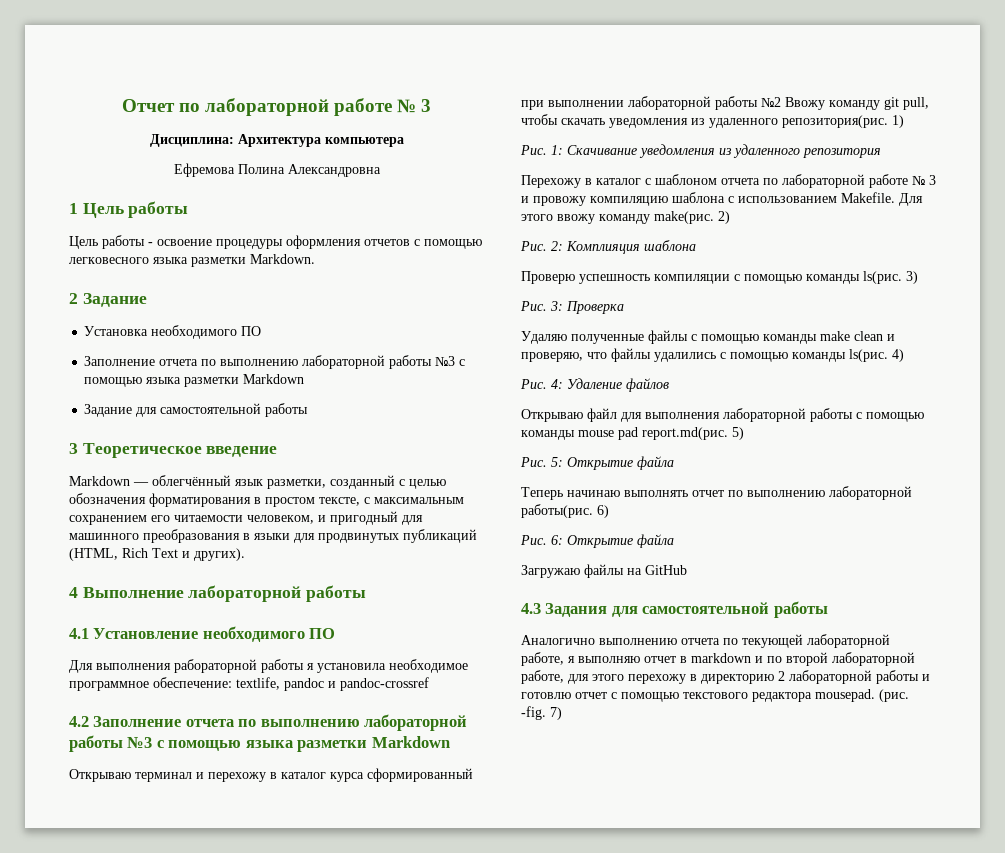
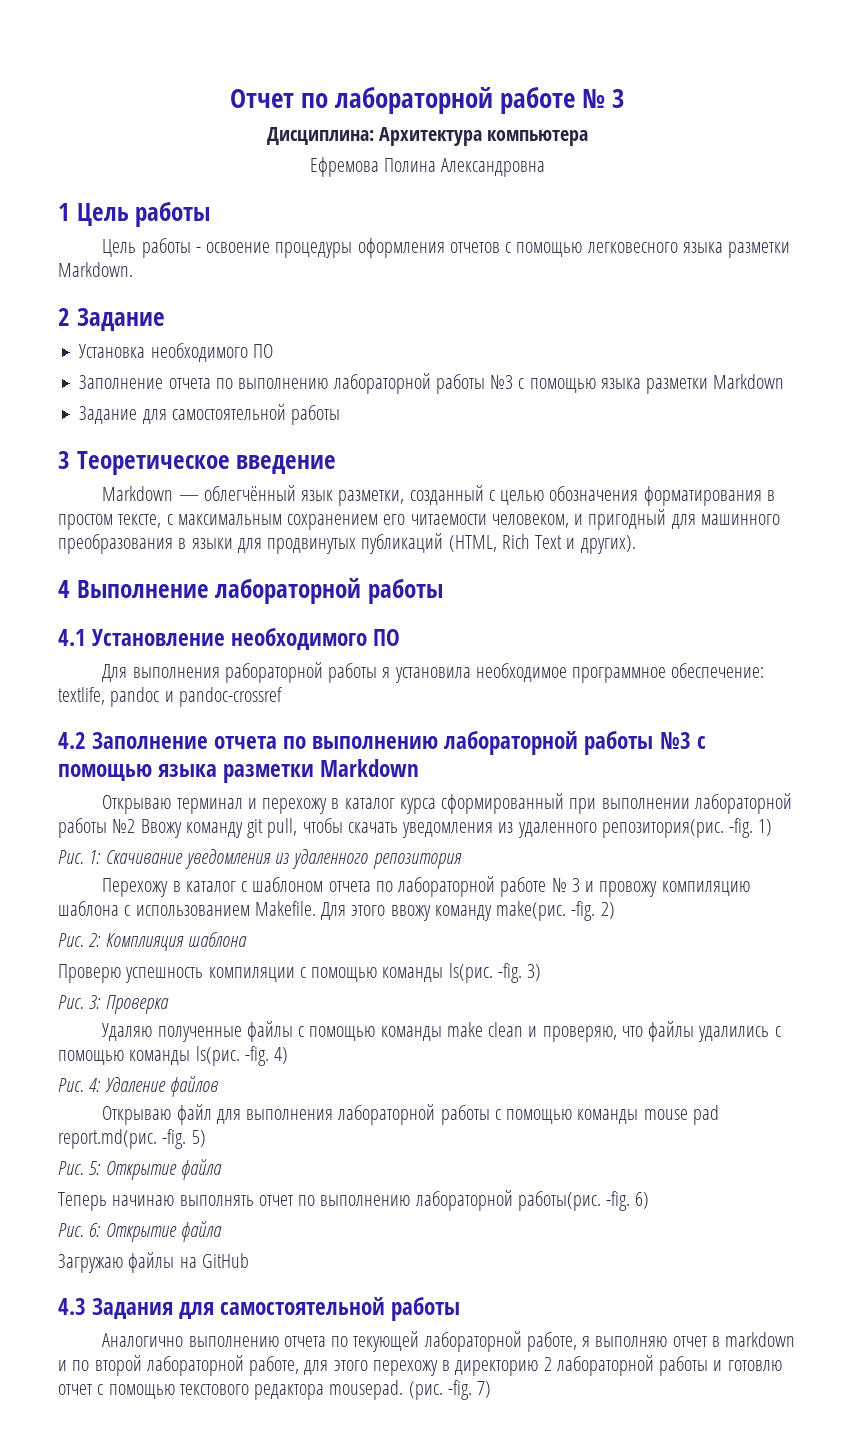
- Открываю терминал и перехожу в каталог курса сформированный при выполнении лабораторной работы №2 Ввожу команду git pull, чтобы скачать уведомления из удаленного репозитория(рис.
+ Открываю терминал и перехожу в каталог курса сформированный при выполнении лабораторной работы №2 Ввожу команду git pull, чтобы скачать уведомления из удаленного репозитория(рис. -fig.
- Для этого ввожу команду make(рис.
+ Для этого ввожу команду make(рис. -fig.
- Проверю успешность компиляции с помощью команды ls(рис.
+ Проверю успешность компиляции с помощью команды ls(рис. -fig.
- Удаляю полученные файлы с помощью команды make clean и проверяю, что файлы удалились с помощью команды ls(рис.
+ Удаляю полученные файлы с помощью команды make clean и проверяю, что файлы удалились с помощью команды ls(рис. -fig.
- Открываю файл для выполнения лабораторной работы с помощью команды mouse pad report.md(рис. 5)
+ Открываю файл для выполнения лабораторной работы с помощью команды mouse pad report.md(рис. -fig. 5)
- Теперь начинаю выполнять отчет по выполнению лабораторной работы(рис.
+ Теперь начинаю выполнять отчет по выполнению лабораторной работы(рис. -fig.

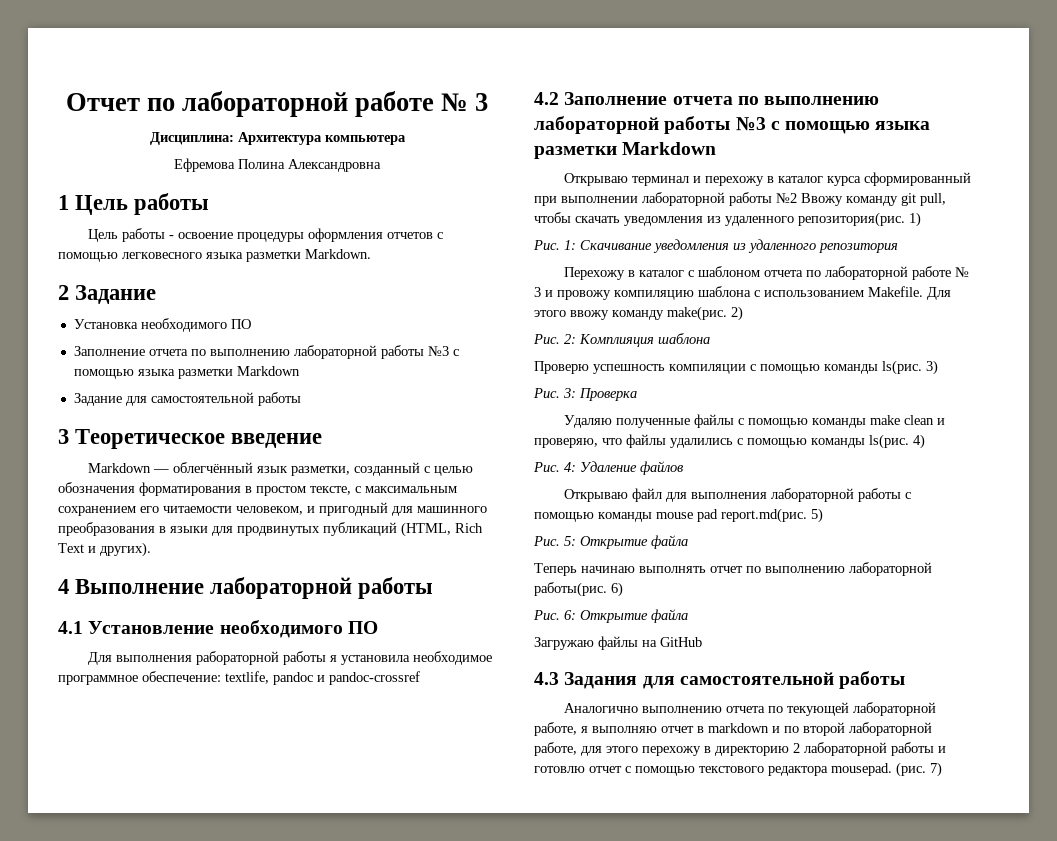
- Открываю терминал и перехожу в каталог курса сформированный при выполнении лабораторной работы №2 Ввожу команду git pull, чтобы скачать уведомления из удаленного репозитория(рис. -fig.
+ Открываю терминал и перехожу в каталог курса сформированный при выполнении лабораторной работы №2 Ввожу команду git pull, чтобы скачать уведомления из удаленного репозитория(рис.
- Для этого ввожу команду make(рис. -fig.
+ Для этого ввожу команду make(рис.
- Проверю успешность компиляции с помощью команды ls(рис. -fig.
+ Проверю успешность компиляции с помощью команды ls(рис.
- Удаляю полученные файлы с помощью команды make clean и проверяю, что файлы удалились с помощью команды ls(рис. -fig.
+ Удаляю полученные файлы с помощью команды make clean и проверяю, что файлы удалились с помощью команды ls(рис.
- Открываю файл для выполнения лабораторной работы с помощью команды mouse pad report.md(рис. -fig. 5)
+ Открываю файл для выполнения лабораторной работы с помощью команды mouse pad report.md(рис. 5)
- Теперь начинаю выполнять отчет по выполнению лабораторной работы(рис. -fig.
+ Теперь начинаю выполнять отчет по выполнению лабораторной работы(рис.
- (рис. -fig.
+ (рис.

